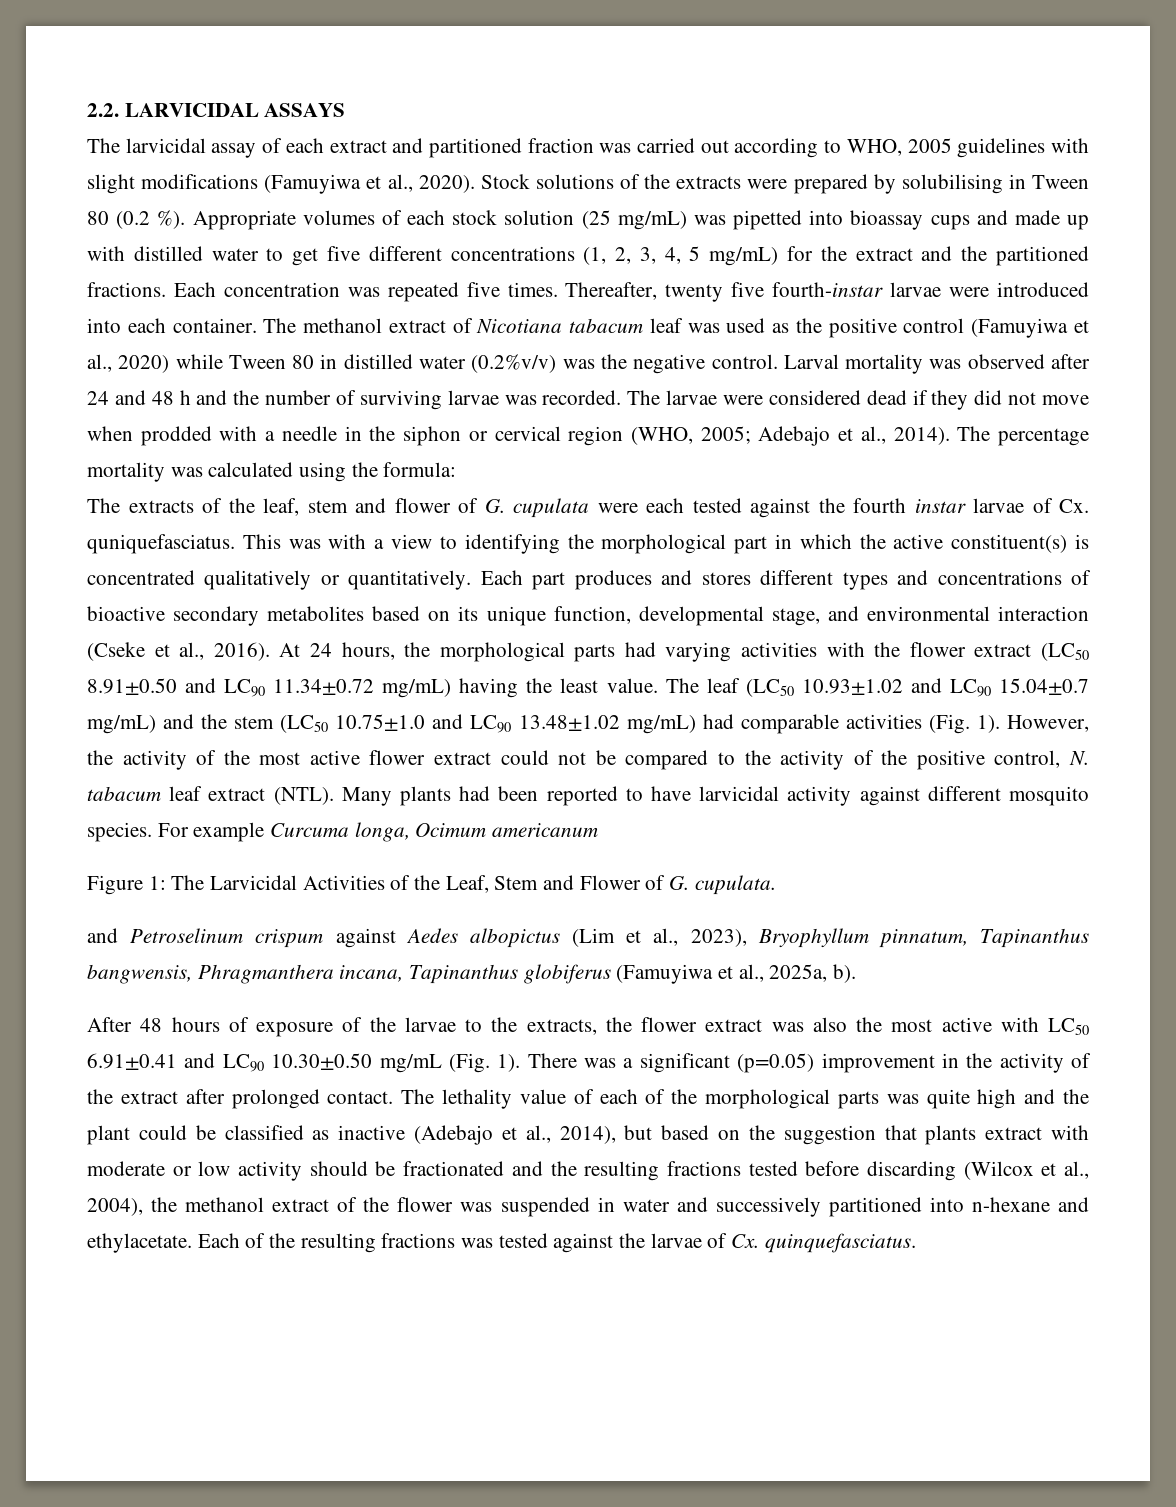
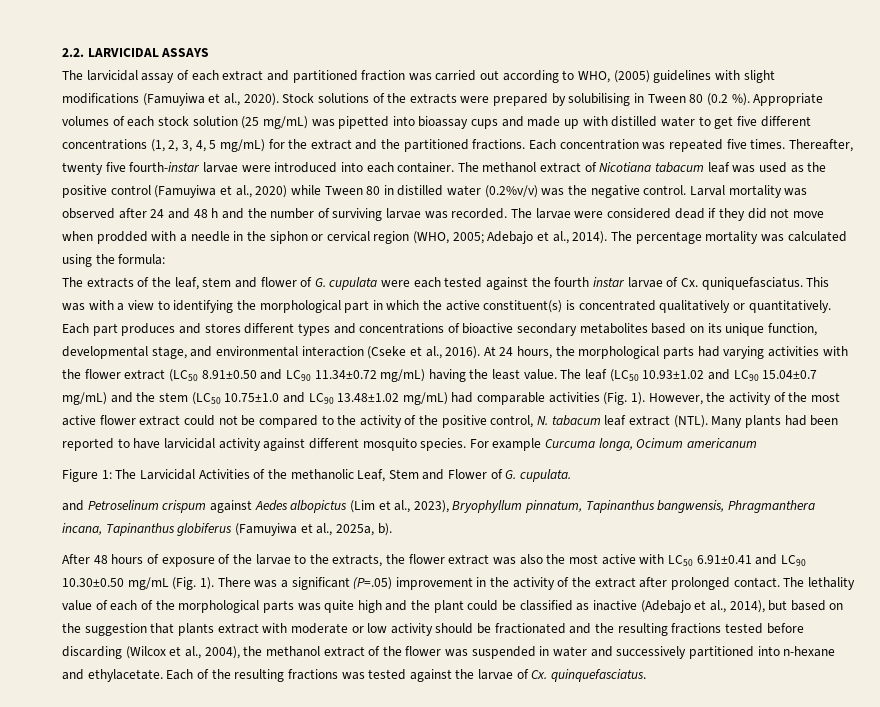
- The larvicidal assay of each extract and partitioned fraction was carried out according to WHO, 2005 guidelines with slight modifications (Famuyiwa et al., 2020).
+ The larvicidal assay of each extract and partitioned fraction was carried out according to WHO, (2005) guidelines with slight modifications (Famuyiwa et al., 2020).
- Figure 1: The Larvicidal Activities of the Leaf, Stem and Flower of G. cupulata.
+ Figure 1: The Larvicidal Activities of the methanolic Leaf, Stem and Flower of G. cupulata.
- There was a significant (p=0.05) improvement in the activity of the extract after prolonged contact.
+ There was a significant (P=.05) improvement in the activity of the extract after prolonged contact.

